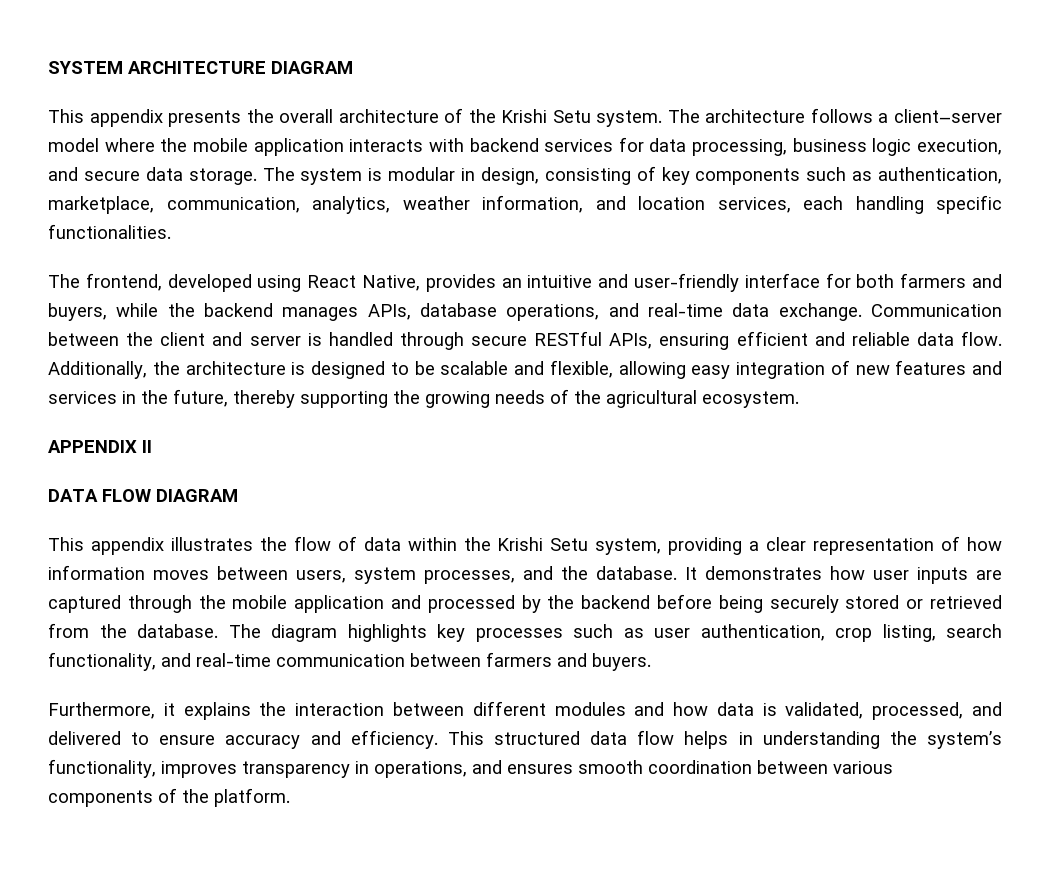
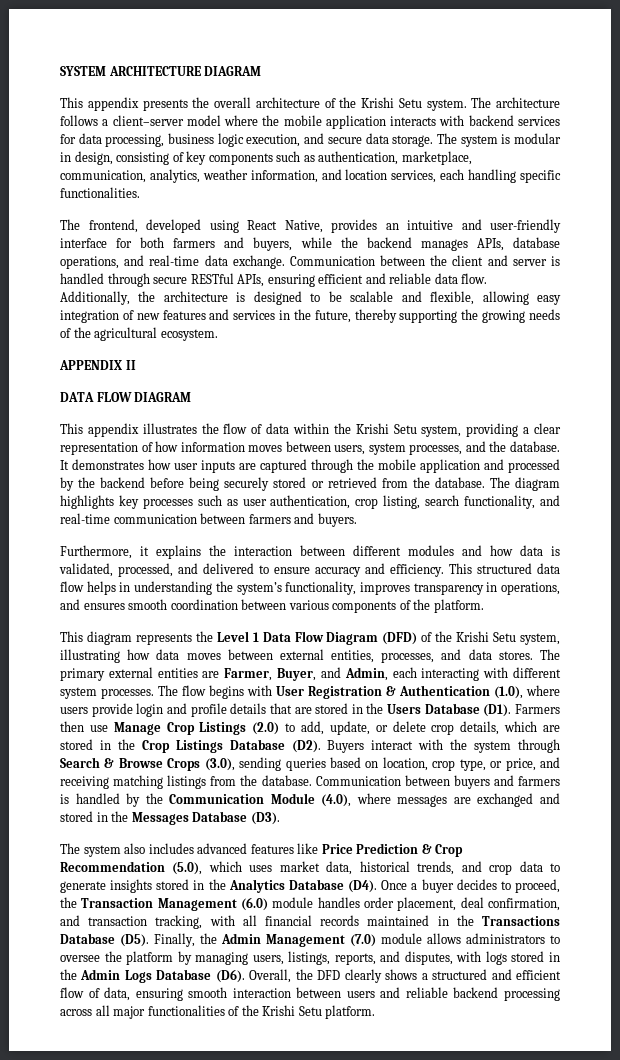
+ This diagram represents the Level 1 Data Flow Diagram (DFD) of the Krishi Setu system, illustrating how data moves between external entities, processes, and data stores. The primary external entities are Farmer, Buyer, and Admin, each interacting with different system processes. The flow begins with User Registration & Authentication (1.0), where users provide login and profile details that are stored in the Users Database (D1). Farmers then use Manage Crop Listings (2.0) to add, update, or delete crop details, which are stored in the Crop Listings Database (D2). Buyers interact with the system through Search & Browse Crops (3.0), sending queries based on location, crop type, or price, and receiving matching listings from the database. Communication between buyers and farmers is handled by the Communication Module (4.0), where messages are exchanged and stored in the Messages Database (D3).
+ The system also includes advanced features like Price Prediction & Crop Recommendation (5.0), which uses market data, historical trends, and crop data to generate insights stored in the Analytics Database (D4). Once a buyer decides to proceed, the Transaction Management (6.0) module handles order placement, deal confirmation, and transaction tracking, with all financial records maintained in the Transactions Database (D5). Finally, the Admin Management (7.0) module allows administrators to oversee the platform by managing users, listings, reports, and disputes, with logs stored in the Admin Logs Database (D6). Overall, the DFD clearly shows a structured and efficient flow of data, ensuring smooth interaction between users and reliable backend processing across all major functionalities of the Krishi Setu platform.

